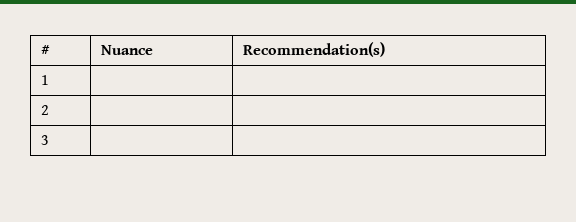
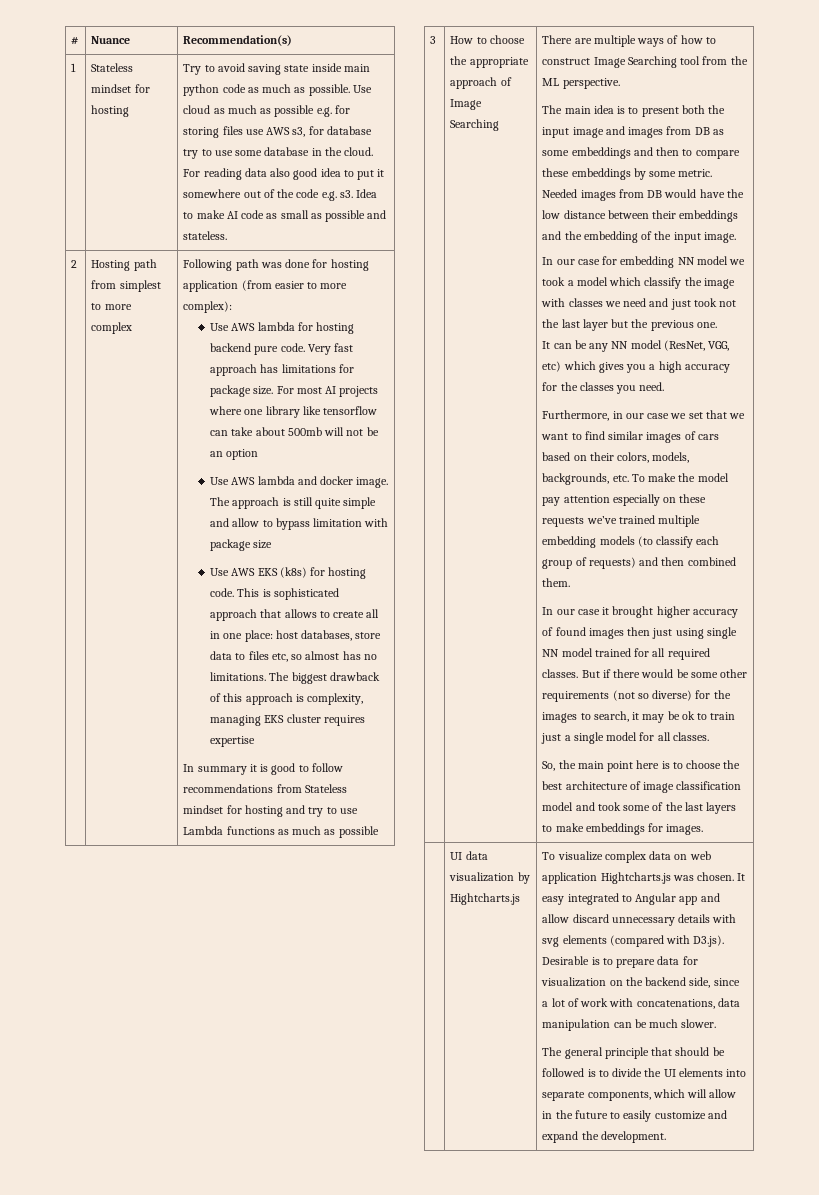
- 2 | |
- 3 | |
+ Stateless mindset for hosting | Try to avoid saving state inside main python code as much as possible. Use cloud as much as possible e.g. for storing files use AWS s3, for database try to use some database in the cloud. For reading data also good idea to put it somewhere out of the code e.g. s3. Idea to make AI code as small as possible and stateless.
+ 2 | Hosting path from simplest to more complex | Following path was done for hosting application (from easier to more complex):
+ Use AWS lambda for hosting backend pure code. Very fast approach has limitations for package size. For most AI projects where one library like tensorflow can take about 500mb will not be an option
+ Use AWS lambda and docker image. The approach is still quite simple and allow to bypass limitation with package size
+ Use AWS EKS (k8s) for hosting code. This is sophisticated approach that allows to create all in one place: host databases, store data to files etc, so almost has no limitations. The biggest drawback of this approach is complexity, managing EKS cluster requires expertise
+ In summary it is good to follow recommendations from Stateless mindset for hosting and try to use Lambda functions as much as possible
+ 3 | How to choose the appropriate approach of Image Searching | There are multiple ways of how to construct Image Searching tool from the ML perspective.
+ The main idea is to present both the input image and images from DB as some embeddings and then to compare these embeddings by some metric. Needed images from DB would have the low distance between their embeddings and the embedding of the input image.
+ In our case for embedding NN model we took a model which classify the image with classes we need and just took not the last layer but the previous one.
+ It can be any NN model (ResNet, VGG, etc) which gives you a high accuracy for the classes you need.
+ Furthermore, in our case we set that we want to find similar images of cars based on their colors, models, backgrounds, etc. To make the model pay attention especially on these requests we’ve trained multiple embedding models (to classify each group of requests) and then combined them.
+ In our case it brought higher accuracy of found images then just using single NN model trained for all required classes. But if there would be some other requirements (not so diverse) for the images to search, it may be ok to train just a single model for all classes.
+ So, the main point here is to choose the best architecture of image classification model and took some of the last layers to make embeddings for images.
+ | UI data visualization by Hightcharts.js | To visualize complex data on web application Hightcharts.js was chosen. It easy integrated to Angular app and allow discard unnecessary details with svg elements (compared with D3.js). Desirable is to prepare data for visualization on the backend side, since a lot of work with concatenations, data manipulation can be much slower.
+ The general principle that should be followed is to divide the UI elements into separate components, which will allow in the future to easily customize and expand the development.

